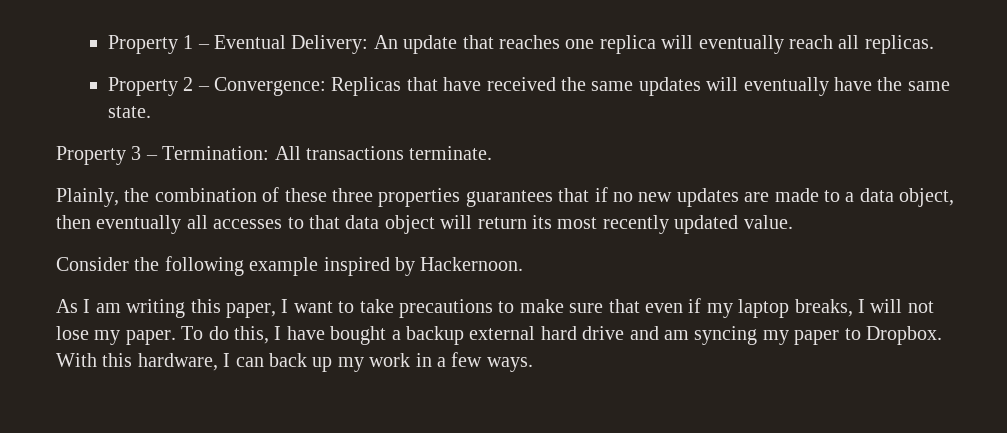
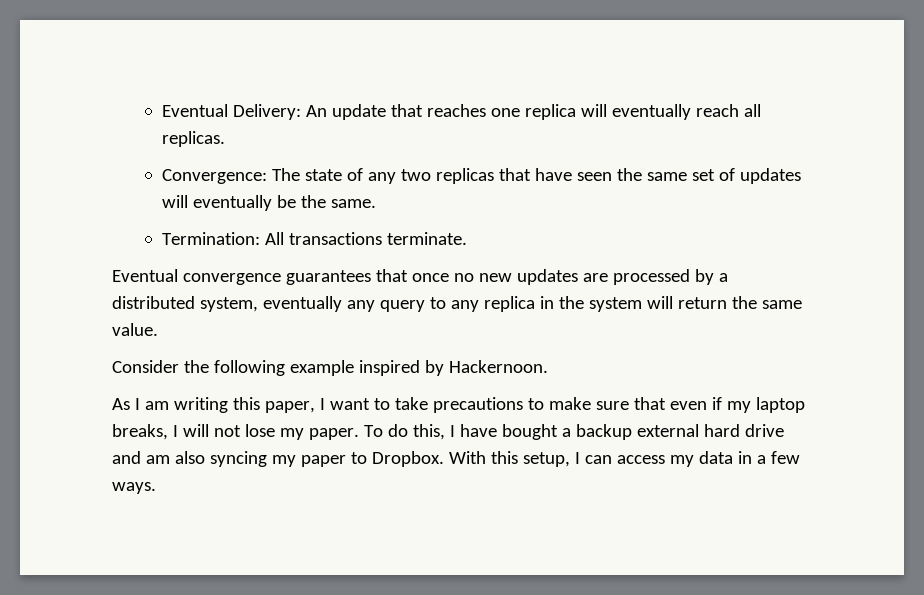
- Property 1 – Eventual Delivery: An update that reaches one replica will eventually reach all replicas.
+ Eventual Delivery: An update that reaches one replica will eventually reach all replicas.
- Property 2 – Convergence: Replicas that have received the same updates will eventually have the same state.
- Property 3 – Termination: All transactions terminate.
- Plainly, the combination of these three properties guarantees that if no new updates are made to a data object, then eventually all accesses to that data object will return its most recently updated value.
+ Convergence: The state of any two replicas that have seen the same set of updates will eventually be the same.
+ Termination: All transactions terminate.
+ Eventual convergence guarantees that once no new updates are processed by a distributed system, eventually any query to any replica in the system will return the same value.
- To do this, I have bought a backup external hard drive and am syncing my paper to Dropbox.
+ To do this, I have bought a backup external hard drive and am also syncing my paper to Dropbox.
- With this hardware, I can back up my work in a few ways.
+ With this setup, I can access my data in a few ways.

